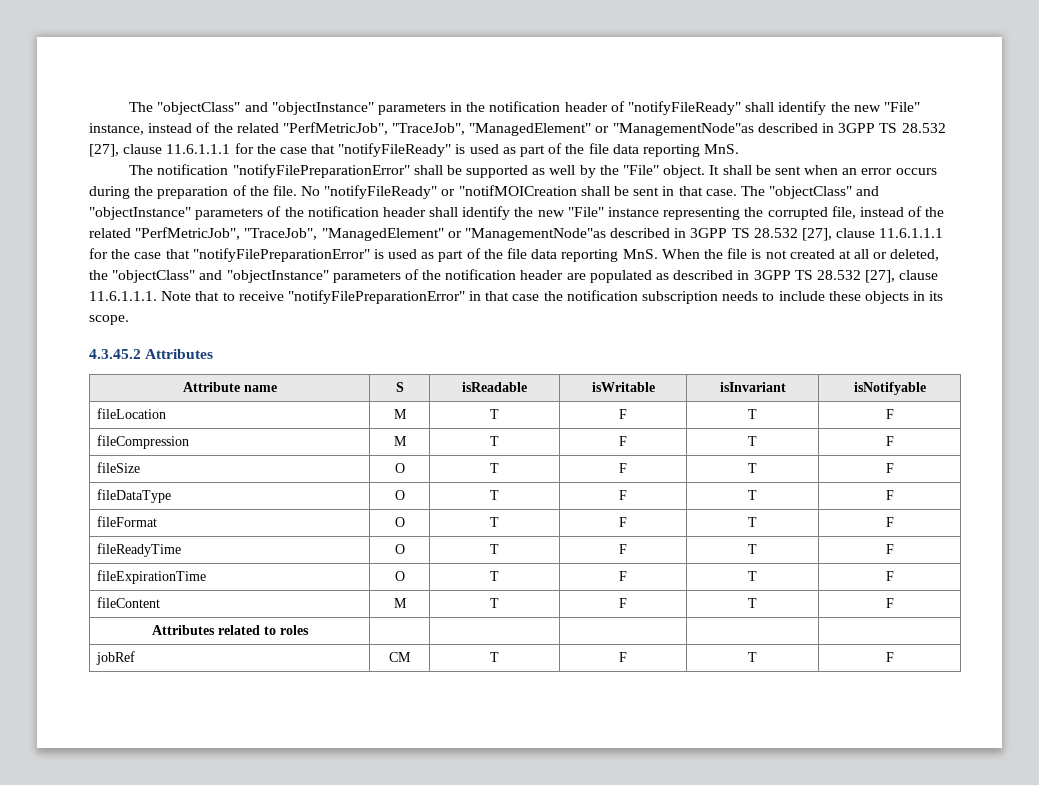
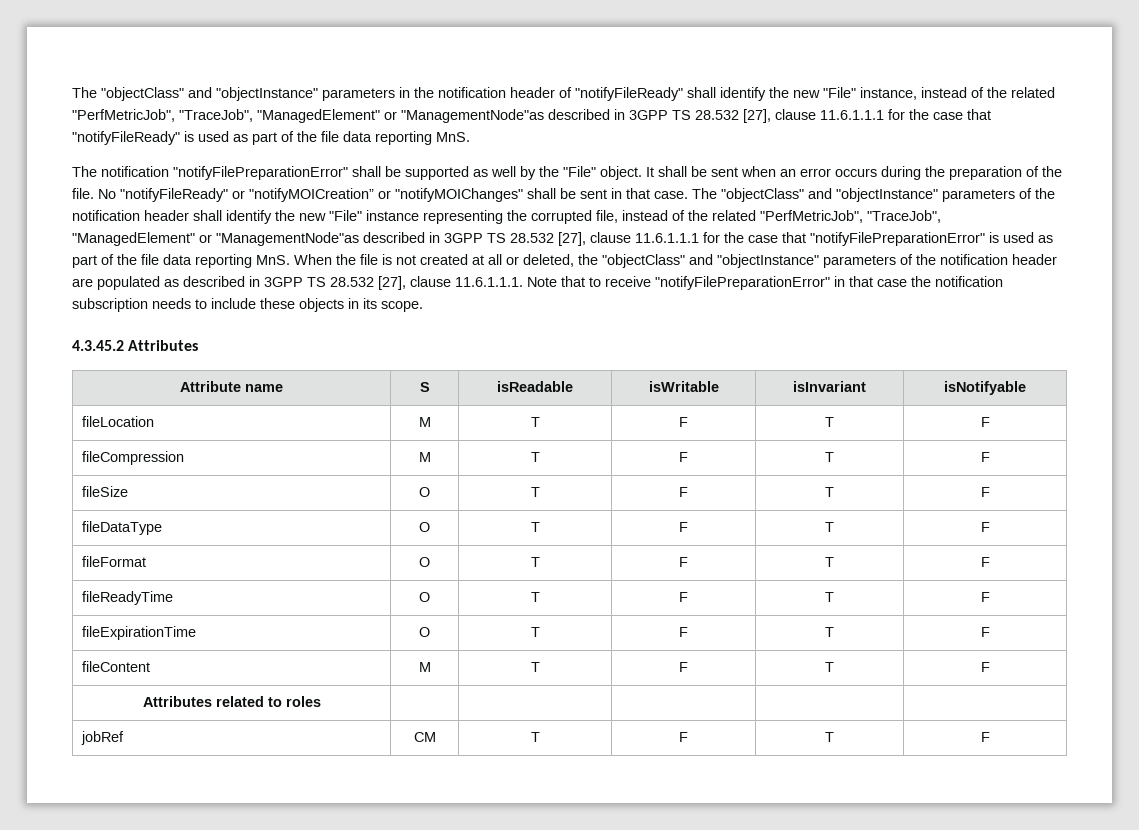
- No "notifyFileReady" or "notifMOICreation shall be sent in that case.
+ No "notifyFileReady" or "notifyMOICreation” or "notifyMOIChanges" shall be sent in that case.

